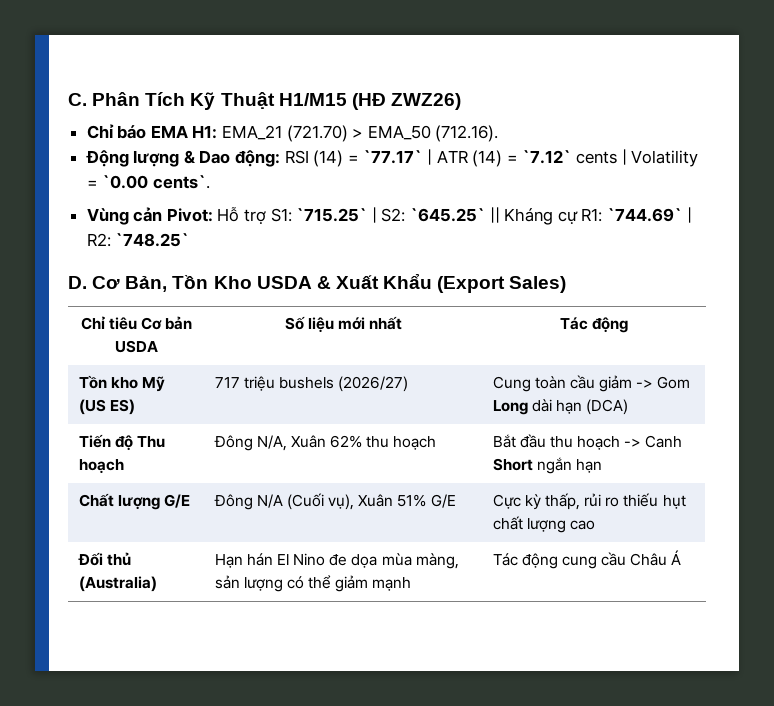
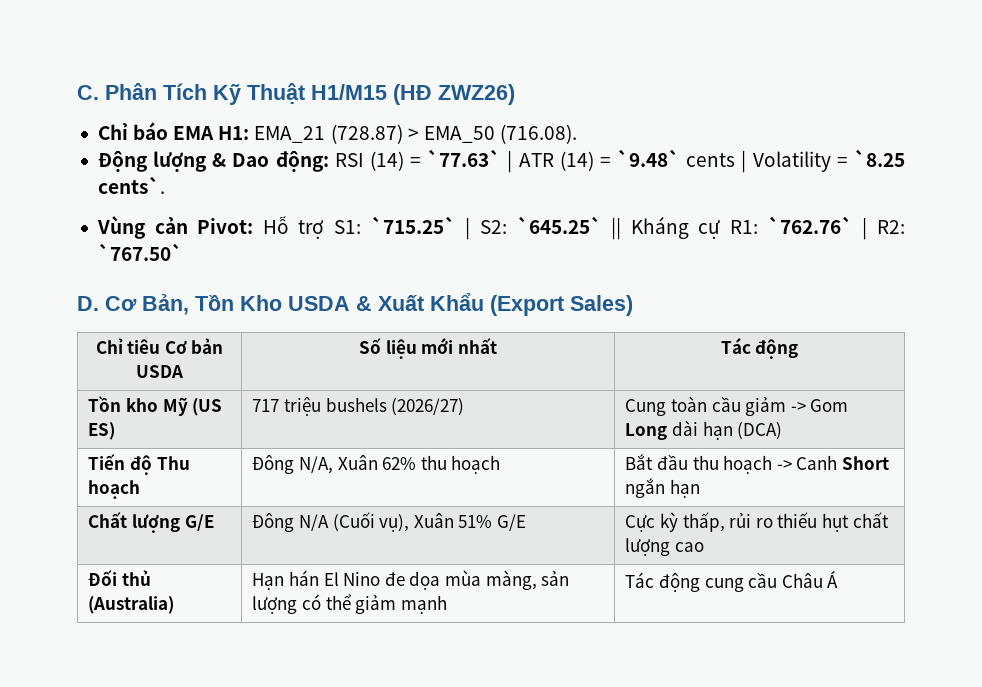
- Chỉ báo EMA H1: EMA_21 (721.70) > EMA_50 (712.16).
+ Chỉ báo EMA H1: EMA_21 (728.87) > EMA_50 (716.08).
- Động lượng & Dao động: RSI (14) = `77.17` | ATR (14) = `7.12` cents | Volatility = `0.00 cents`.
+ Động lượng & Dao động: RSI (14) = `77.63` | ATR (14) = `9.48` cents | Volatility = `8.25 cents`.
- Vùng cản Pivot: Hỗ trợ S1: `715.25` | S2: `645.25` || Kháng cự R1: `744.69` | R2: `748.25`
+ Vùng cản Pivot: Hỗ trợ S1: `715.25` | S2: `645.25` || Kháng cự R1: `762.76` | R2: `767.50`

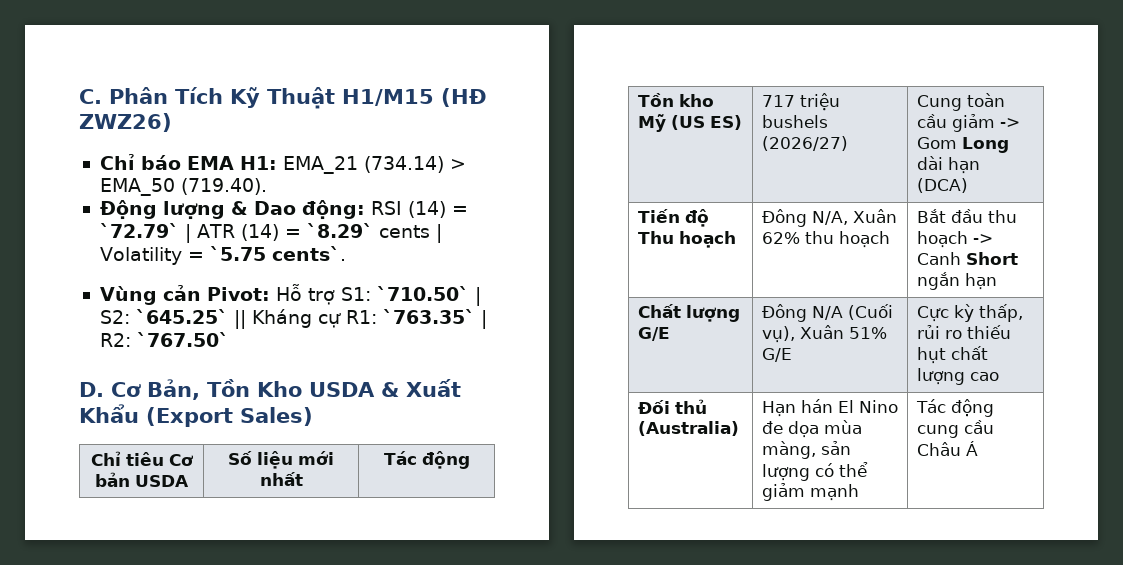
- Chỉ báo EMA H1: EMA_21 (728.87) > EMA_50 (716.08).
+ Chỉ báo EMA H1: EMA_21 (734.14) > EMA_50 (719.40).
- Động lượng & Dao động: RSI (14) = `77.63` | ATR (14) = `9.48` cents | Volatility = `8.25 cents`.
+ Động lượng & Dao động: RSI (14) = `72.79` | ATR (14) = `8.29` cents | Volatility = `5.75 cents`.
- Vùng cản Pivot: Hỗ trợ S1: `715.25` | S2: `645.25` || Kháng cự R1: `762.76` | R2: `767.50`
+ Vùng cản Pivot: Hỗ trợ S1: `710.50` | S2: `645.25` || Kháng cự R1: `763.35` | R2: `767.50`

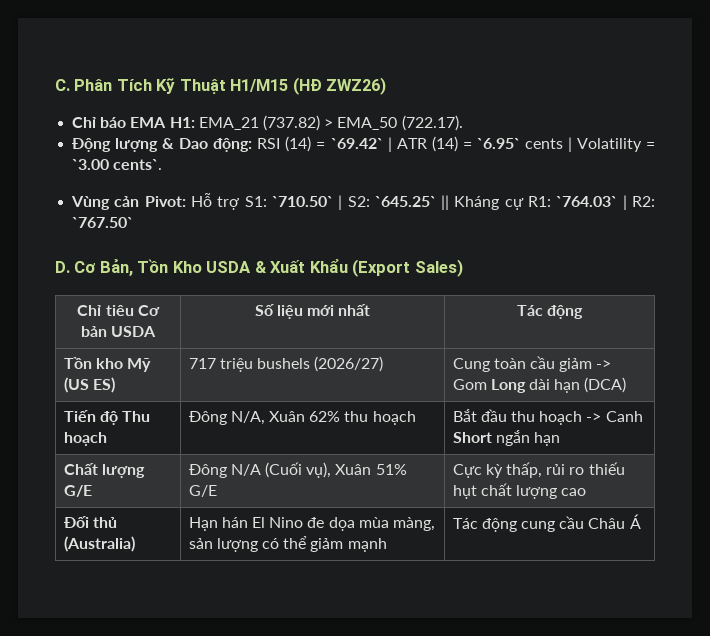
- Chỉ báo EMA H1: EMA_21 (734.14) > EMA_50 (719.40).
+ Chỉ báo EMA H1: EMA_21 (737.82) > EMA_50 (722.17).
- Động lượng & Dao động: RSI (14) = `72.79` | ATR (14) = `8.29` cents | Volatility = `5.75 cents`.
+ Động lượng & Dao động: RSI (14) = `69.42` | ATR (14) = `6.95` cents | Volatility = `3.00 cents`.
- Vùng cản Pivot: Hỗ trợ S1: `710.50` | S2: `645.25` || Kháng cự R1: `763.35` | R2: `767.50`
+ Vùng cản Pivot: Hỗ trợ S1: `710.50` | S2: `645.25` || Kháng cự R1: `764.03` | R2: `767.50`

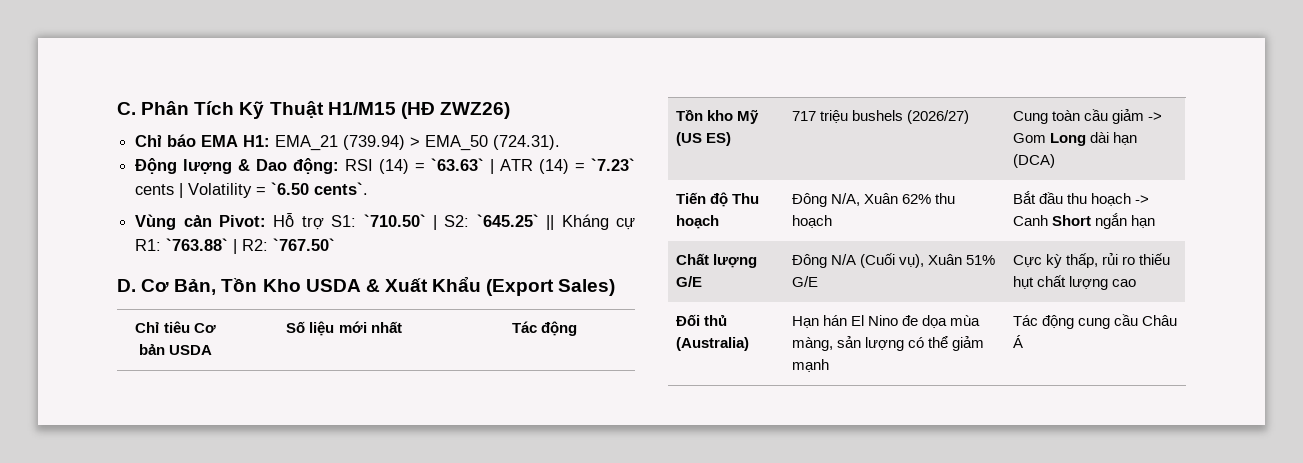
- Chỉ báo EMA H1: EMA_21 (737.82) > EMA_50 (722.17).
+ Chỉ báo EMA H1: EMA_21 (739.94) > EMA_50 (724.31).
- Động lượng & Dao động: RSI (14) = `69.42` | ATR (14) = `6.95` cents | Volatility = `3.00 cents`.
+ Động lượng & Dao động: RSI (14) = `63.63` | ATR (14) = `7.23` cents | Volatility = `6.50 cents`.
- Vùng cản Pivot: Hỗ trợ S1: `710.50` | S2: `645.25` || Kháng cự R1: `764.03` | R2: `767.50`
+ Vùng cản Pivot: Hỗ trợ S1: `710.50` | S2: `645.25` || Kháng cự R1: `763.88` | R2: `767.50`

